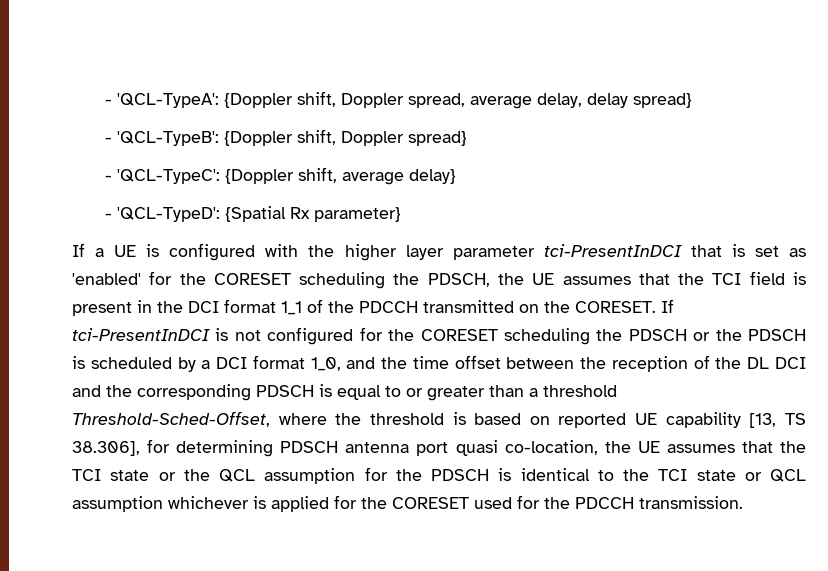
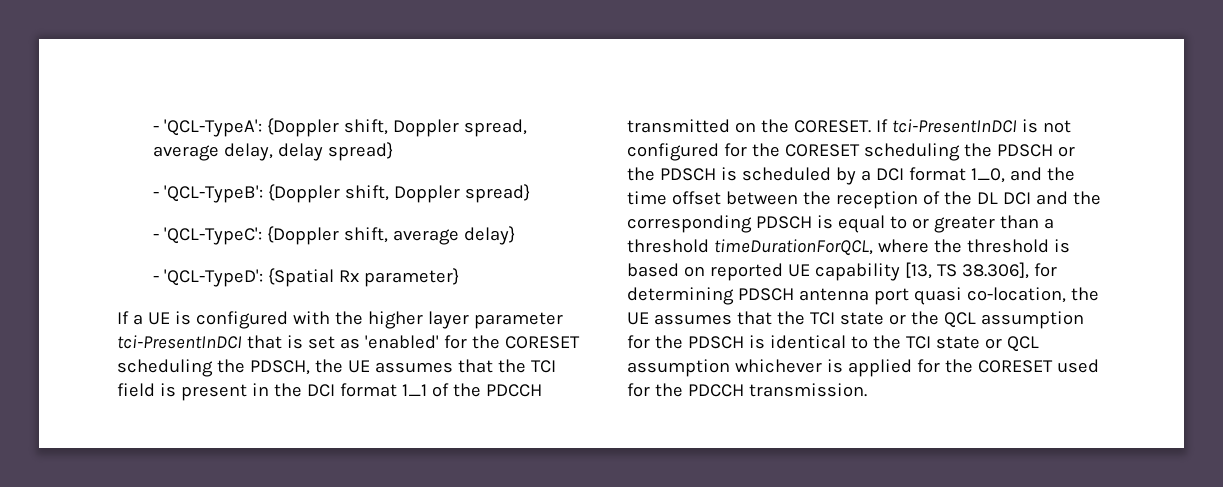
- If tci-PresentInDCI is not configured for the CORESET scheduling the PDSCH or the PDSCH is scheduled by a DCI format 1_0, and the time offset between the reception of the DL DCI and the corresponding PDSCH is equal to or greater than a threshold Threshold-Sched-Offset, where the threshold is based on reported UE capability [13, TS 38.306], for determining PDSCH antenna port quasi co-location, the UE assumes that the TCI state or the QCL assumption for the PDSCH is identical to the TCI state or QCL assumption whichever is applied for the CORESET used for the PDCCH transmission.
+ If tci-PresentInDCI is not configured for the CORESET scheduling the PDSCH or the PDSCH is scheduled by a DCI format 1_0, and the time offset between the reception of the DL DCI and the corresponding PDSCH is equal to or greater than a threshold timeDurationForQCL, where the threshold is based on reported UE capability [13, TS 38.306], for determining PDSCH antenna port quasi co-location, the UE assumes that the TCI state or the QCL assumption for the PDSCH is identical to the TCI state or QCL assumption whichever is applied for the CORESET used for the PDCCH transmission.

